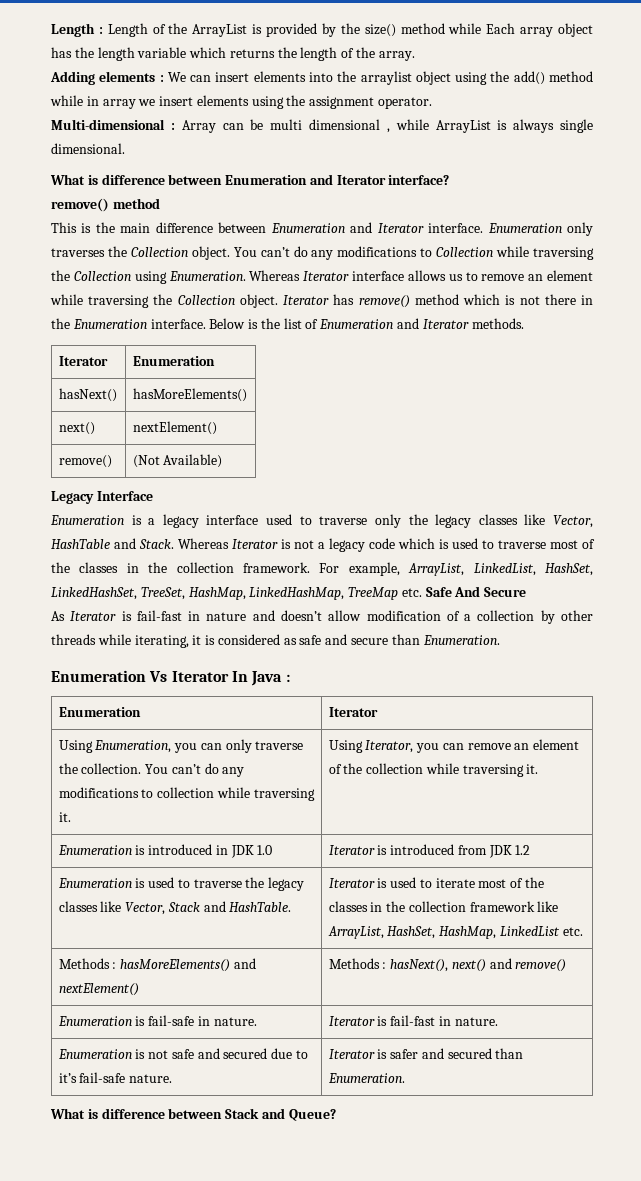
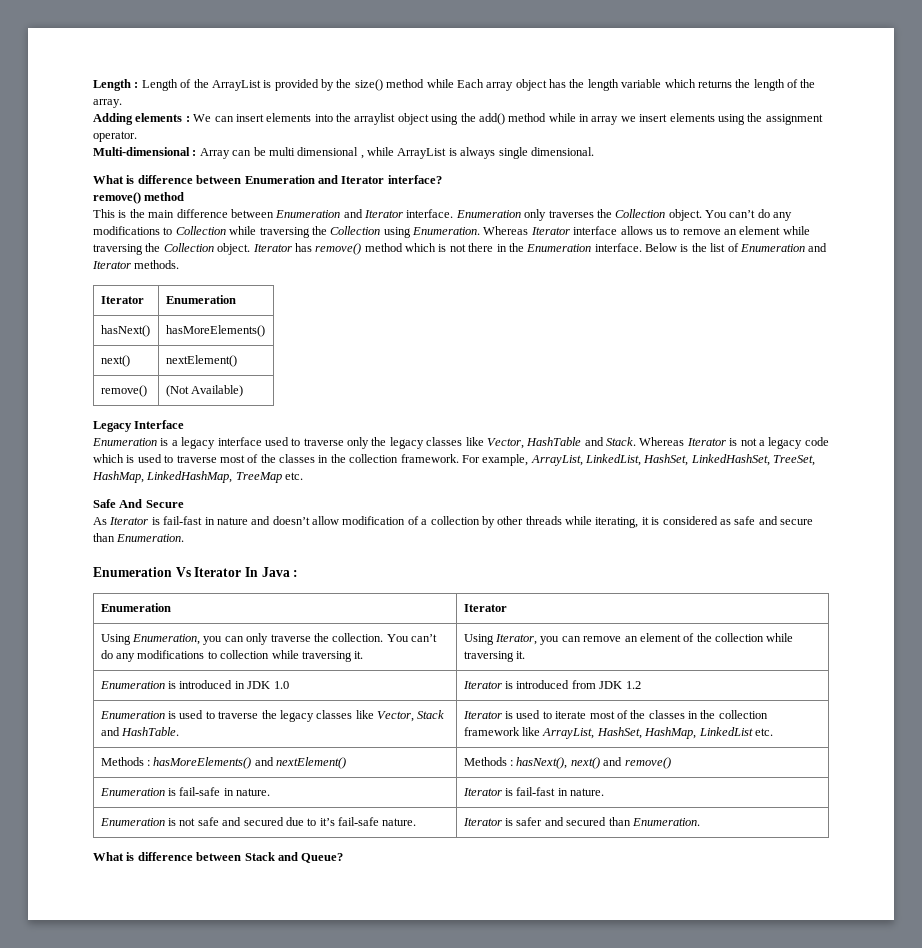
- For example, ArrayList, LinkedList, HashSet, LinkedHashSet, TreeSet, HashMap, LinkedHashMap, TreeMap etc. Safe And Secure
+ For example, ArrayList, LinkedList, HashSet, LinkedHashSet, TreeSet, HashMap, LinkedHashMap, TreeMap etc.
+ Safe And Secure

